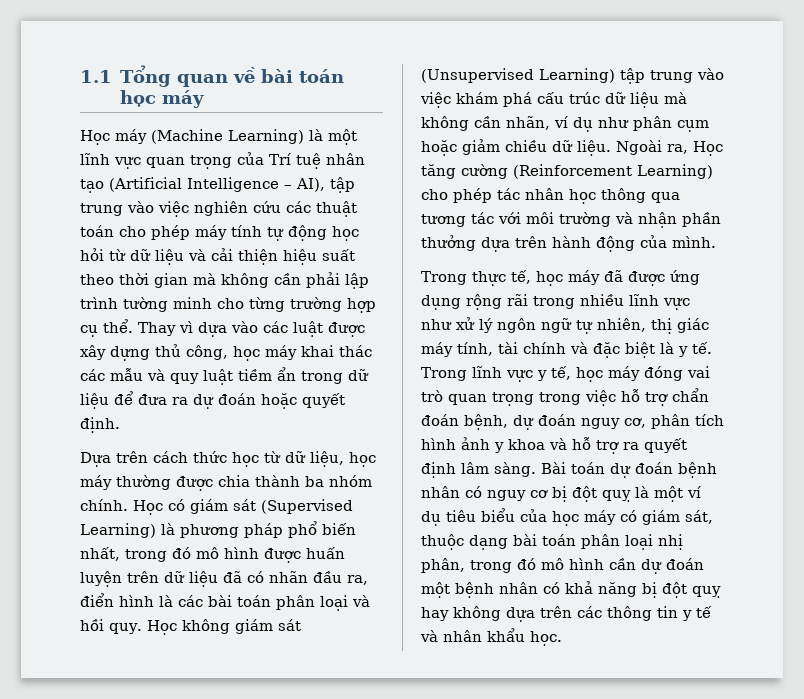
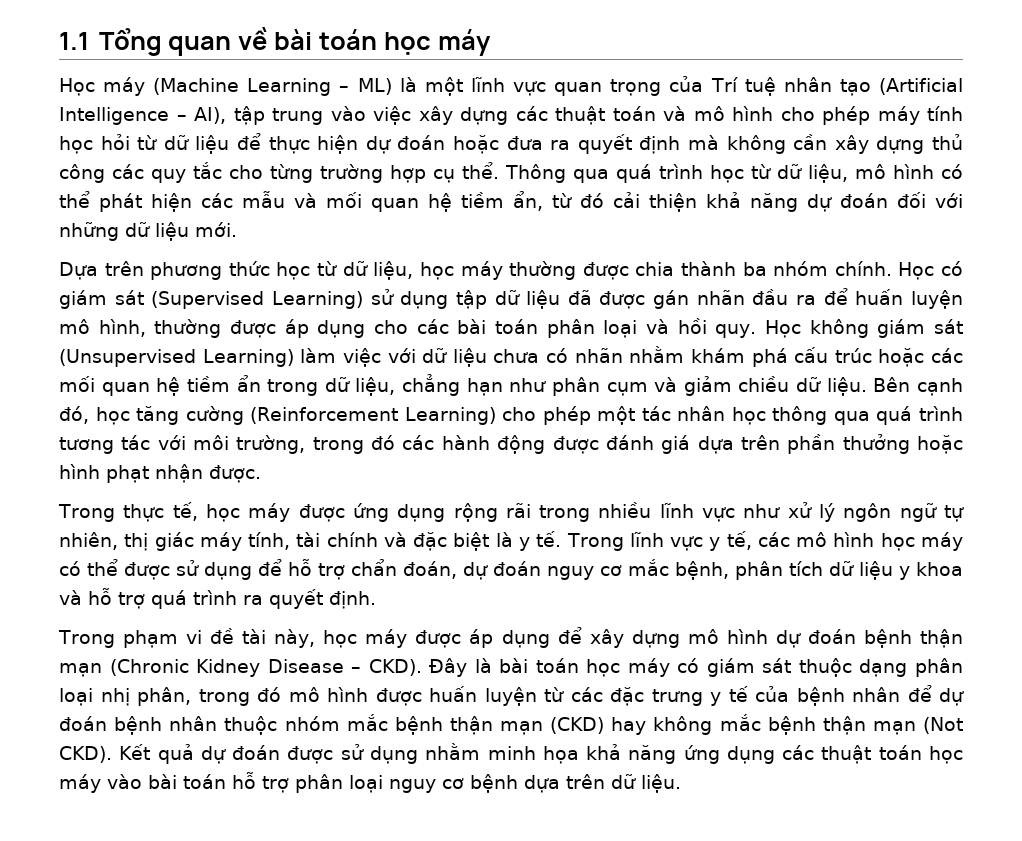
- Học máy (Machine Learning) là một lĩnh vực quan trọng của Trí tuệ nhân tạo (Artificial Intelligence – AI), tập trung vào việc nghiên cứu các thuật toán cho phép máy tính tự động học hỏi từ dữ liệu và cải thiện hiệu suất theo thời gian mà không cần phải lập trình tường minh cho từng trường hợp cụ thể.
+ Học máy (Machine Learning – ML) là một lĩnh vực quan trọng của Trí tuệ nhân tạo (Artificial Intelligence – AI), tập trung vào việc xây dựng các thuật toán và mô hình cho phép máy tính học hỏi từ dữ liệu để thực hiện dự đoán hoặc đưa ra quyết định mà không cần xây dựng thủ công các quy tắc cho từng trường hợp cụ thể.
- Thay vì dựa vào các luật được xây dựng thủ công, học máy khai thác các mẫu và quy luật tiềm ẩn trong dữ liệu để đưa ra dự đoán hoặc quyết định.
+ Thông qua quá trình học từ dữ liệu, mô hình có thể phát hiện các mẫu và mối quan hệ tiềm ẩn, từ đó cải thiện khả năng dự đoán đối với những dữ liệu mới.
- Dựa trên cách thức học từ dữ liệu, học máy thường được chia thành ba nhóm chính.
+ Dựa trên phương thức học từ dữ liệu, học máy thường được chia thành ba nhóm chính.
- Học có giám sát (Supervised Learning) là phương pháp phổ biến nhất, trong đó mô hình được huấn luyện trên dữ liệu đã có nhãn đầu ra, điển hình là các bài toán phân loại và hồi quy.
+ Học có giám sát (Supervised Learning) sử dụng tập dữ liệu đã được gán nhãn đầu ra để huấn luyện mô hình, thường được áp dụng cho các bài toán phân loại và hồi quy.
- Học không giám sát (Unsupervised Learning) tập trung vào việc khám phá cấu trúc dữ liệu mà không cần nhãn, ví dụ như phân cụm hoặc giảm chiều dữ liệu.
+ Học không giám sát (Unsupervised Learning) làm việc với dữ liệu chưa có nhãn nhằm khám phá cấu trúc hoặc các mối quan hệ tiềm ẩn trong dữ liệu, chẳng hạn như phân cụm và giảm chiều dữ liệu.
- Ngoài ra, Học tăng cường (Reinforcement Learning) cho phép tác nhân học thông qua tương tác với môi trường và nhận phần thưởng dựa trên hành động của mình.
+ Bên cạnh đó, học tăng cường (Reinforcement Learning) cho phép một tác nhân học thông qua quá trình tương tác với môi trường, trong đó các hành động được đánh giá dựa trên phần thưởng hoặc hình phạt nhận được.
- Trong thực tế, học máy đã được ứng dụng rộng rãi trong nhiều lĩnh vực như xử lý ngôn ngữ tự nhiên, thị giác máy tính, tài chính và đặc biệt là y tế.
+ Trong thực tế, học máy được ứng dụng rộng rãi trong nhiều lĩnh vực như xử lý ngôn ngữ tự nhiên, thị giác máy tính, tài chính và đặc biệt là y tế.
- Trong lĩnh vực y tế, học máy đóng vai trò quan trọng trong việc hỗ trợ chẩn đoán bệnh, dự đoán nguy cơ, phân tích hình ảnh y khoa và hỗ trợ ra quyết định lâm sàng. Bài toán dự đoán bệnh nhân có nguy cơ bị đột quỵ là một ví dụ tiêu biểu của học máy có giám sát, thuộc dạng bài toán phân loại nhị phân, trong đó mô hình cần dự đoán một bệnh nhân có khả năng bị đột quỵ hay không dựa trên các thông tin y tế và nhân khẩu học.
+ Trong lĩnh vực y tế, các mô hình học máy có thể được sử dụng để hỗ trợ chẩn đoán, dự đoán nguy cơ mắc bệnh, phân tích dữ liệu y khoa và hỗ trợ quá trình ra quyết định.
+ Trong phạm vi đề tài này, học máy được áp dụng để xây dựng mô hình dự đoán bệnh thận mạn (Chronic Kidney Disease – CKD). Đây là bài toán học máy có giám sát thuộc dạng phân loại nhị phân, trong đó mô hình được huấn luyện từ các đặc trưng y tế của bệnh nhân để dự đoán bệnh nhân thuộc nhóm mắc bệnh thận mạn (CKD) hay không mắc bệnh thận mạn (Not CKD). Kết quả dự đoán được sử dụng nhằm minh họa khả năng ứng dụng các thuật toán học máy vào bài toán hỗ trợ phân loại nguy cơ bệnh dựa trên dữ liệu.

